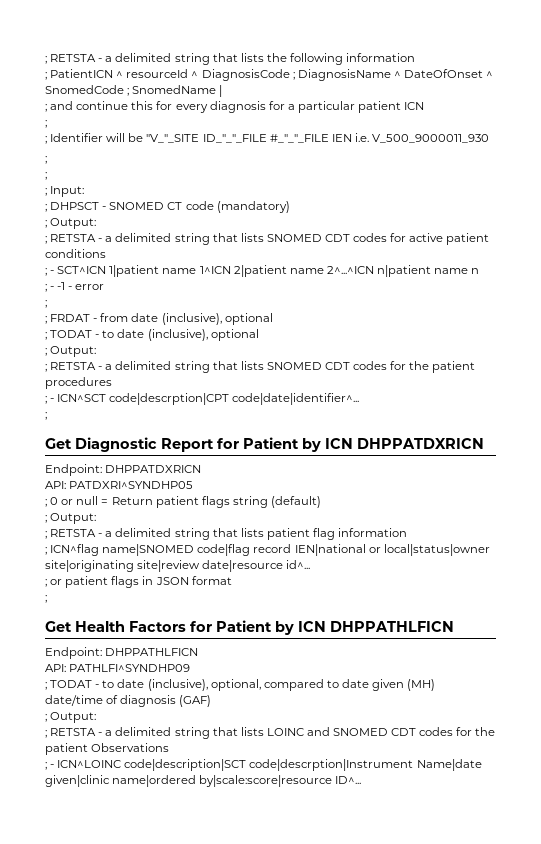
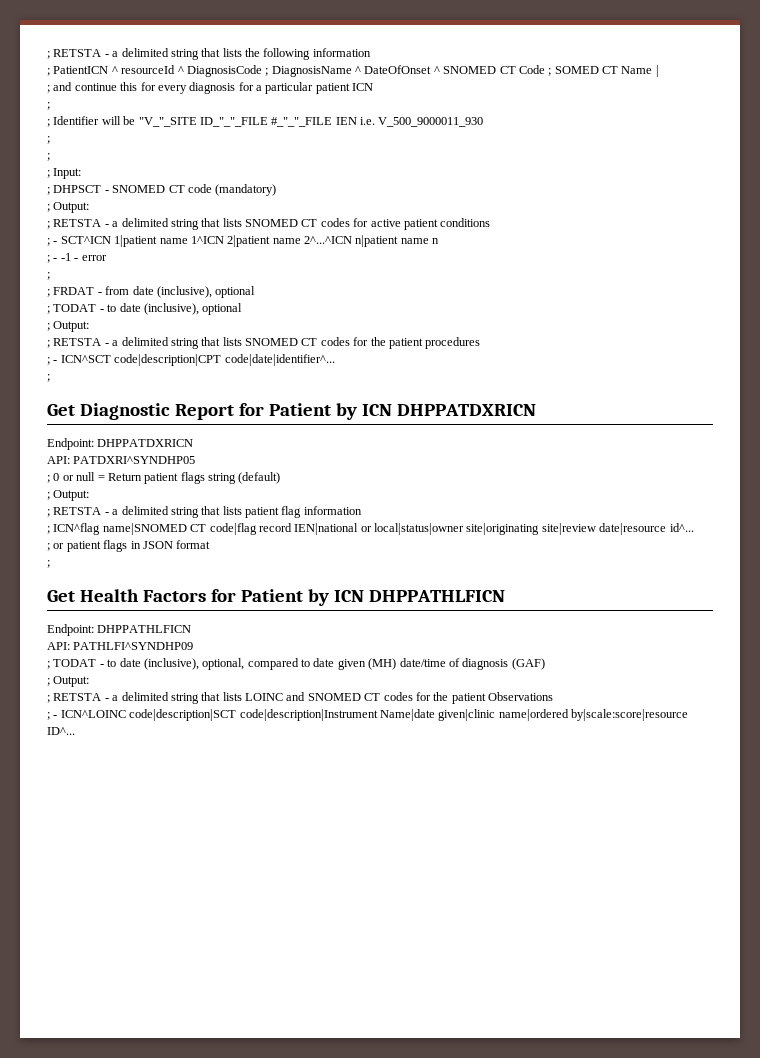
- ; PatientICN ^ resourceId ^ DiagnosisCode ; DiagnosisName ^ DateOfOnset ^ SnomedCode ; SnomedName |
+ ; PatientICN ^ resourceId ^ DiagnosisCode ; DiagnosisName ^ DateOfOnset ^ SNOMED CT Code ; SOMED CT Name |
- ; RETSTA - a delimited string that lists SNOMED CDT codes for active patient conditions
+ ; RETSTA - a delimited string that lists SNOMED CT codes for active patient conditions
- ; RETSTA - a delimited string that lists SNOMED CDT codes for the patient procedures
+ ; RETSTA - a delimited string that lists SNOMED CT codes for the patient procedures
- ; - ICN^SCT code|descrption|CPT code|date|identifier^...
+ ; - ICN^SCT code|description|CPT code|date|identifier^...
- ; ICN^flag name|SNOMED code|flag record IEN|national or local|status|owner site|originating site|review date|resource id^...
+ ; ICN^flag name|SNOMED CT code|flag record IEN|national or local|status|owner site|originating site|review date|resource id^...
- ; RETSTA - a delimited string that lists LOINC and SNOMED CDT codes for the patient Observations
+ ; RETSTA - a delimited string that lists LOINC and SNOMED CT codes for the patient Observations
- ; - ICN^LOINC code|description|SCT code|descrption|Instrument Name|date given|clinic name|ordered by|scale:score|resource ID^...
+ ; - ICN^LOINC code|description|SCT code|description|Instrument Name|date given|clinic name|ordered by|scale:score|resource ID^...

